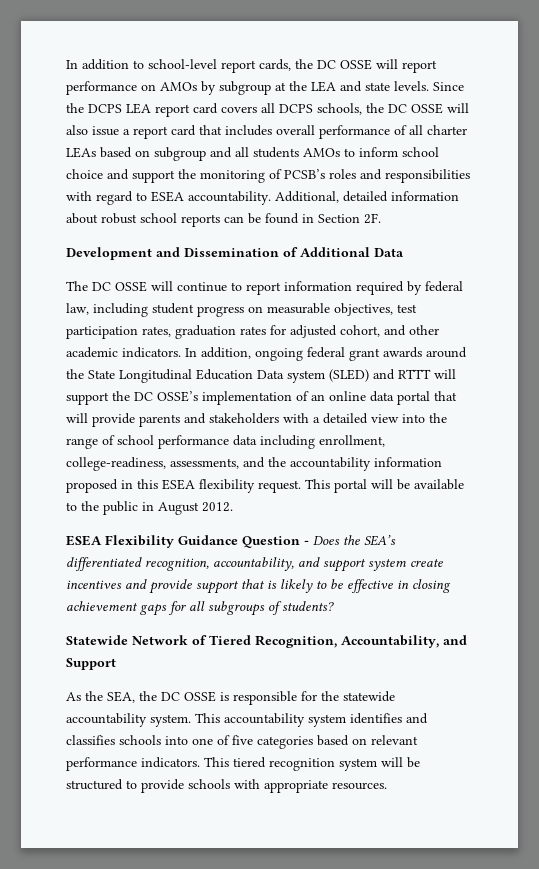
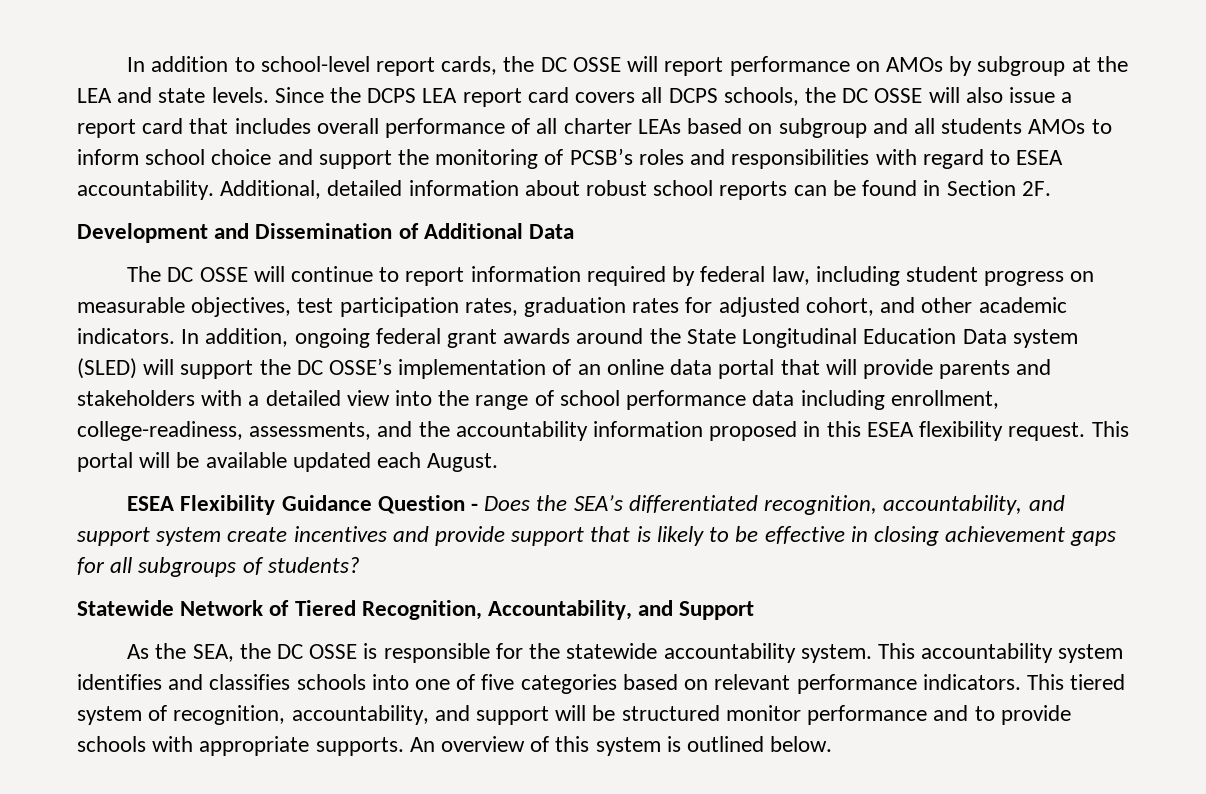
- In addition, ongoing federal grant awards around the State Longitudinal Education Data system (SLED) and RTTT will support the DC OSSE’s implementation of an online data portal that will provide parents and stakeholders with a detailed view into the range of school performance data including enrollment, college-readiness, assessments, and the accountability information proposed in this ESEA flexibility request.
+ In addition, ongoing federal grant awards around the State Longitudinal Education Data system (SLED) will support the DC OSSE’s implementation of an online data portal that will provide parents and stakeholders with a detailed view into the range of school performance data including enrollment, college-readiness, assessments, and the accountability information proposed in this ESEA flexibility request.
- This portal will be available to the public in August 2012.
+ This portal will be available updated each August.
- This tiered recognition system will be structured to provide schools with appropriate resources.
+ This tiered system of recognition, accountability, and support will be structured monitor performance and to provide schools with appropriate supports. An overview of this system is outlined below.

